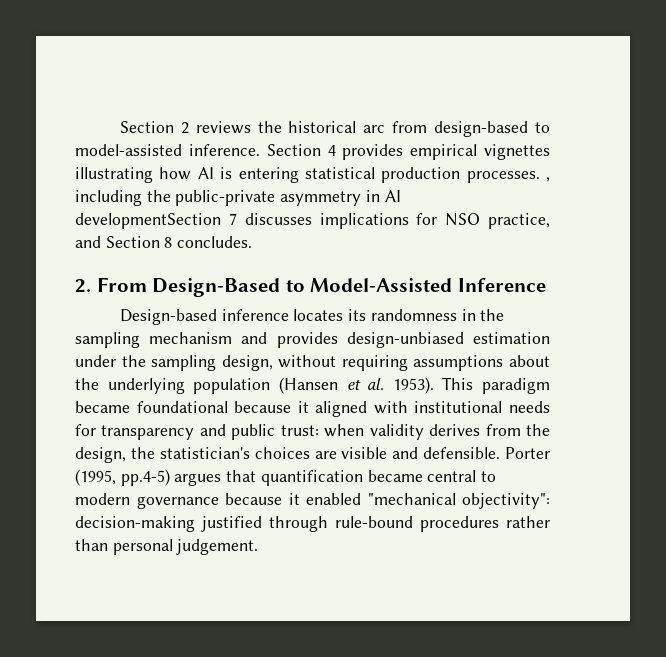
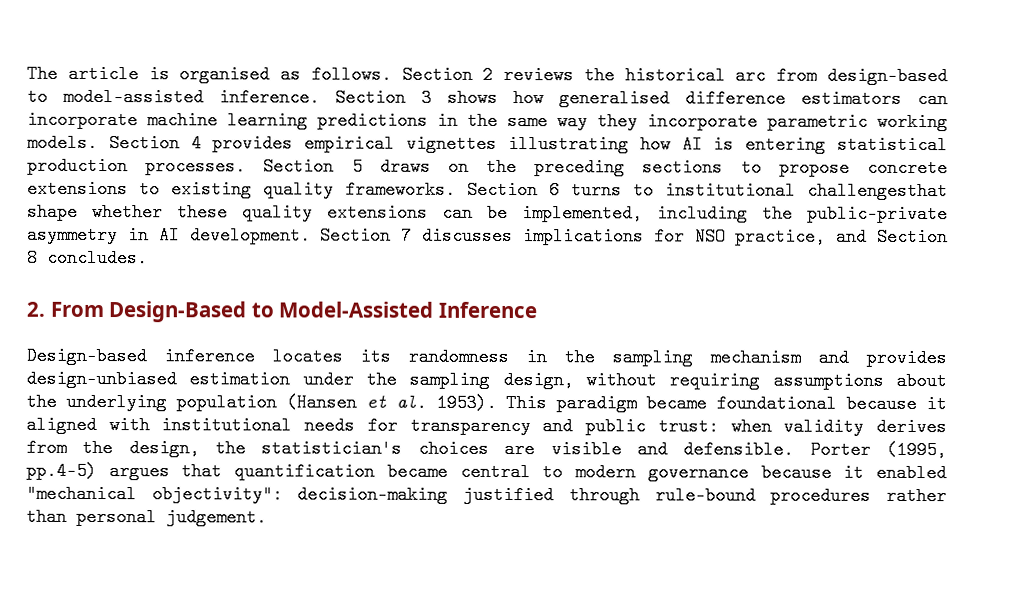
+ The article is organised as follows.
- Section 4 provides empirical vignettes illustrating how AI is entering statistical production processes. , including the public-private asymmetry in AI developmentSection 7 discusses implications for NSO practice, and Section 8 concludes.
+ Section 3 shows how generalised difference estimators can incorporate machine learning predictions in the same way they incorporate parametric working models. Section 4 provides empirical vignettes illustrating how AI is entering statistical production processes. Section 5 draws on the preceding sections to propose concrete extensions to existing quality frameworks. Section 6 turns to institutional challengesthat shape whether these quality extensions can be implemented, including the public-private asymmetry in AI development. Section 7 discusses implications for NSO practice, and Section 8 concludes.

